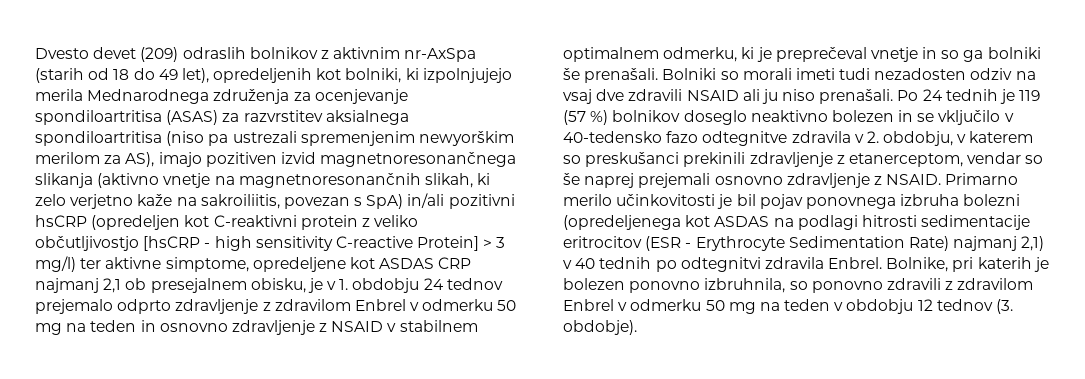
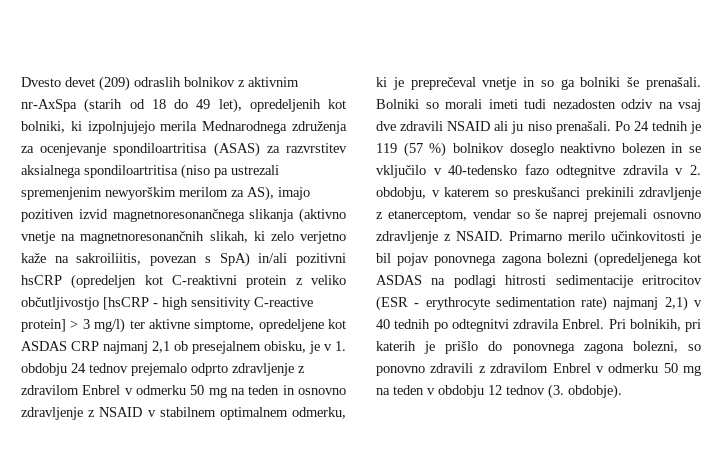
- Dvesto devet (209) odraslih bolnikov z aktivnim nr-AxSpa (starih od 18 do 49 let), opredeljenih kot bolniki, ki izpolnjujejo merila Mednarodnega združenja za ocenjevanje spondiloartritisa (ASAS) za razvrstitev aksialnega spondiloartritisa (niso pa ustrezali spremenjenim newyorškim merilom za AS), imajo pozitiven izvid magnetnoresonančnega slikanja (aktivno vnetje na magnetnoresonančnih slikah, ki zelo verjetno kaže na sakroiliitis, povezan s SpA) in/ali pozitivni hsCRP (opredeljen kot C-reaktivni protein z veliko občutljivostjo [hsCRP - high sensitivity C-reactive Protein] > 3 mg/l) ter aktivne simptome, opredeljene kot ASDAS CRP najmanj 2,1 ob presejalnem obisku, je v 1. obdobju 24 tednov prejemalo odprto zdravljenje z zdravilom Enbrel v odmerku 50 mg na teden in osnovno zdravljenje z NSAID v stabilnem optimalnem odmerku, ki je preprečeval vnetje in so ga bolniki še prenašali.
+ Dvesto devet (209) odraslih bolnikov z aktivnim nr-AxSpa (starih od 18 do 49 let), opredeljenih kot bolniki, ki izpolnjujejo merila Mednarodnega združenja za ocenjevanje spondiloartritisa (ASAS) za razvrstitev aksialnega spondiloartritisa (niso pa ustrezali spremenjenim newyorškim merilom za AS), imajo pozitiven izvid magnetnoresonančnega slikanja (aktivno vnetje na magnetnoresonančnih slikah, ki zelo verjetno kaže na sakroiliitis, povezan s SpA) in/ali pozitivni hsCRP (opredeljen kot C-reaktivni protein z veliko občutljivostjo [hsCRP - high sensitivity C-reactive protein] > 3 mg/l) ter aktivne simptome, opredeljene kot ASDAS CRP najmanj 2,1 ob presejalnem obisku, je v 1. obdobju 24 tednov prejemalo odprto zdravljenje z zdravilom Enbrel v odmerku 50 mg na teden in osnovno zdravljenje z NSAID v stabilnem optimalnem odmerku, ki je preprečeval vnetje in so ga bolniki še prenašali.
- Primarno merilo učinkovitosti je bil pojav ponovnega izbruha bolezni (opredeljenega kot ASDAS na podlagi hitrosti sedimentacije eritrocitov (ESR - Erythrocyte Sedimentation Rate) najmanj 2,1) v 40 tednih po odtegnitvi zdravila Enbrel.
+ Primarno merilo učinkovitosti je bil pojav ponovnega zagona bolezni (opredeljenega kot ASDAS na podlagi hitrosti sedimentacije eritrocitov (ESR - erythrocyte sedimentation rate) najmanj 2,1) v 40 tednih po odtegnitvi zdravila Enbrel.
- Bolnike, pri katerih je bolezen ponovno izbruhnila, so ponovno zdravili z zdravilom Enbrel v odmerku 50 mg na teden v obdobju 12 tednov (3. obdobje).
+ Pri bolnikih, pri katerih je prišlo do ponovnega zagona bolezni, so ponovno zdravili z zdravilom Enbrel v odmerku 50 mg na teden v obdobju 12 tednov (3. obdobje).

